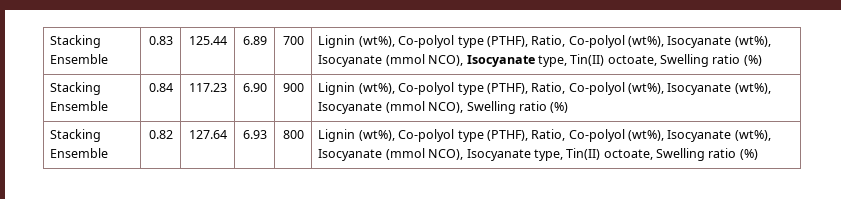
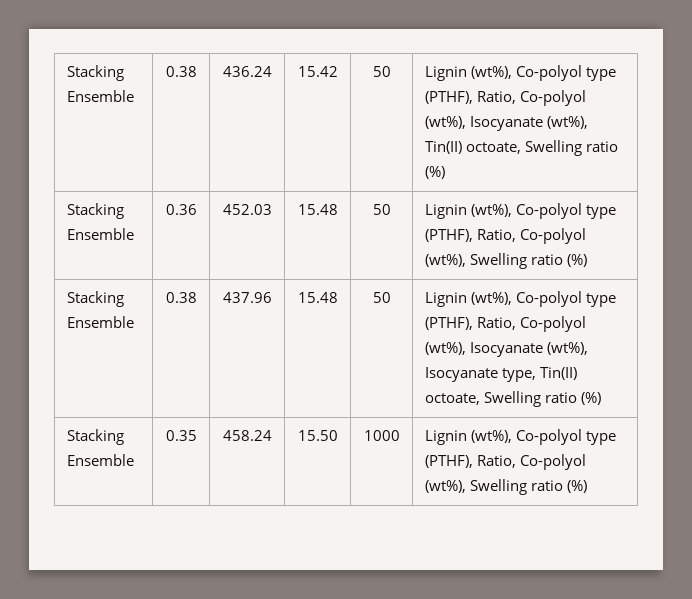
- Stacking Ensemble | 0.83 | 125.44 | 6.89 | 700 | Lignin (wt%), Co-polyol type (PTHF), Ratio, Co-polyol (wt%), Isocyanate (wt%), Isocyanate (mmol NCO), Isocyanate type, Tin(II) octoate, Swelling ratio (%)
+ Stacking Ensemble | 0.38 | 436.24 | 15.42 | 50 | Lignin (wt%), Co-polyol type (PTHF), Ratio, Co-polyol (wt%), Isocyanate (wt%), Tin(II) octoate, Swelling ratio (%)
+ Stacking Ensemble | 0.36 | 452.03 | 15.48 | 50 | Lignin (wt%), Co-polyol type (PTHF), Ratio, Co-polyol (wt%), Swelling ratio (%)
+ Stacking Ensemble | 0.38 | 437.96 | 15.48 | 50 | Lignin (wt%), Co-polyol type (PTHF), Ratio, Co-polyol (wt%), Isocyanate (wt%), Isocyanate type, Tin(II) octoate, Swelling ratio (%)
- Stacking Ensemble | 0.84 | 117.23 | 6.90 | 900 | Lignin (wt%), Co-polyol type (PTHF), Ratio, Co-polyol (wt%), Isocyanate (wt%), Isocyanate (mmol NCO), Swelling ratio (%)
- Stacking Ensemble | 0.82 | 127.64 | 6.93 | 800 | Lignin (wt%), Co-polyol type (PTHF), Ratio, Co-polyol (wt%), Isocyanate (wt%), Isocyanate (mmol NCO), Isocyanate type, Tin(II) octoate, Swelling ratio (%)
+ Stacking Ensemble | 0.35 | 458.24 | 15.50 | 1000 | Lignin (wt%), Co-polyol type (PTHF), Ratio, Co-polyol (wt%), Swelling ratio (%)

